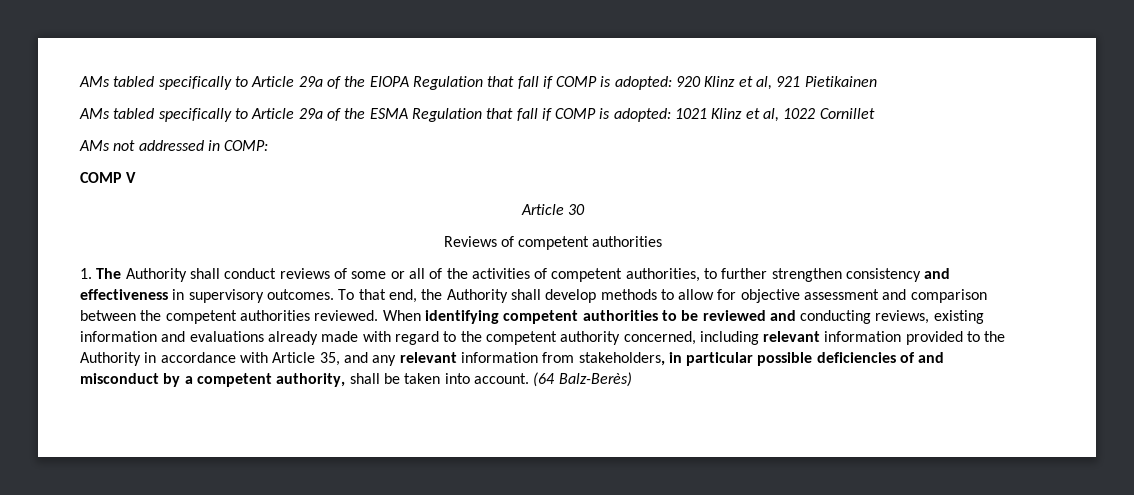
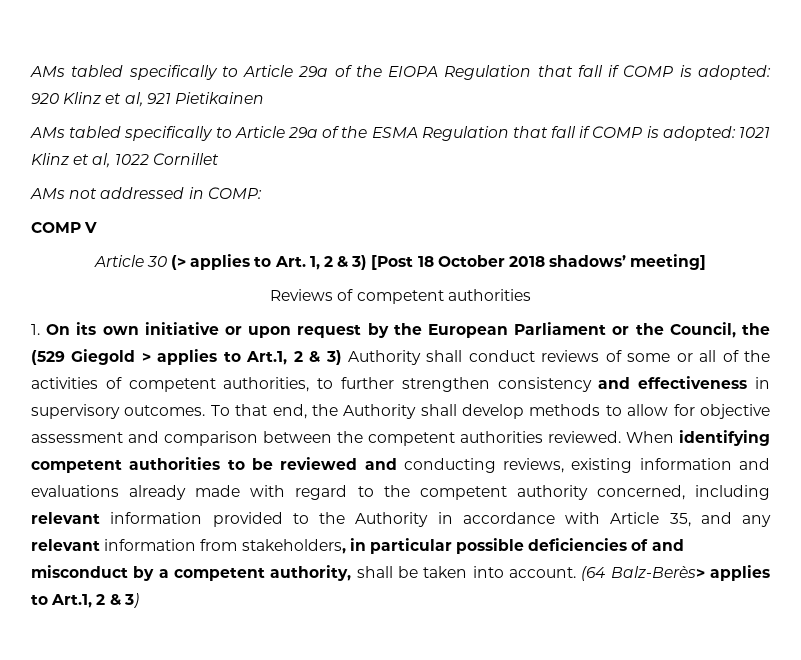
- Article 30
+ Article 30 (> applies to Art. 1, 2 & 3) [Post 18 October 2018 shadows’ meeting]
- 1. The Authority shall conduct reviews of some or all of the activities of competent authorities, to further strengthen consistency and effectiveness in supervisory outcomes.
+ 1. On its own initiative or upon request by the European Parliament or the Council, the (529 Giegold > applies to Art.1, 2 & 3) Authority shall conduct reviews of some or all of the activities of competent authorities, to further strengthen consistency and effectiveness in supervisory outcomes.
- (64 Balz-Berès)
+ (64 Balz-Berès> applies to Art.1, 2 & 3)

